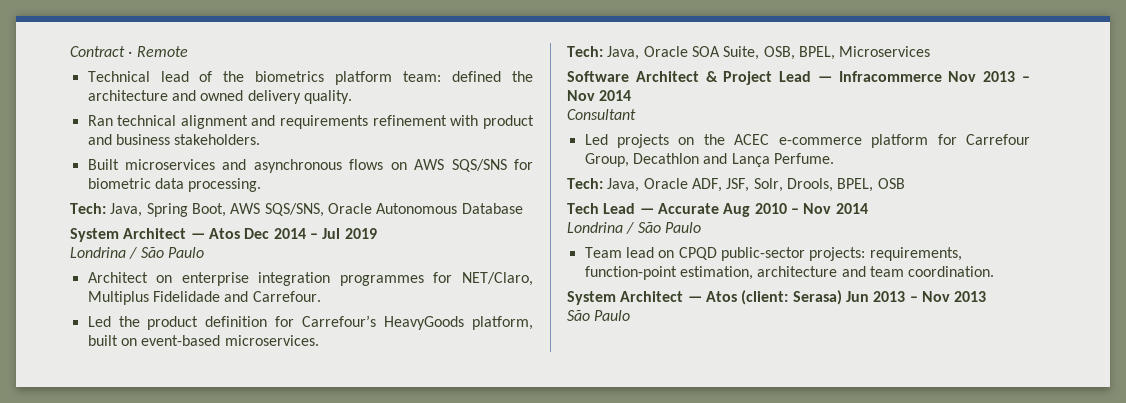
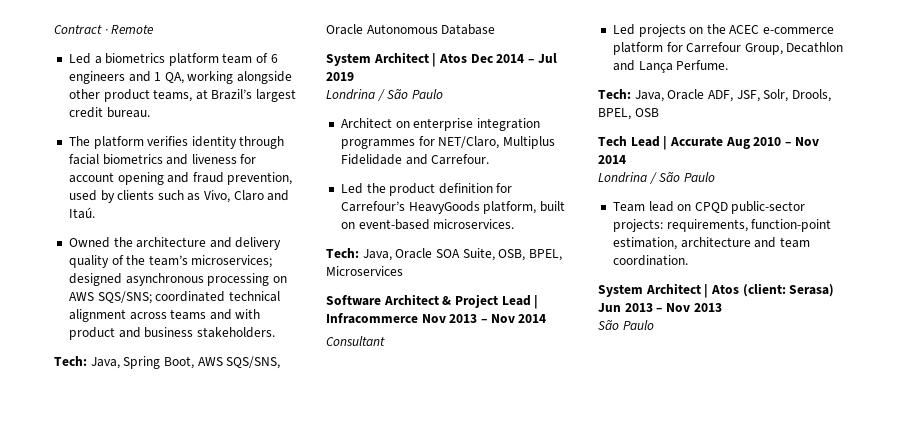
- Technical lead of the biometrics platform team: defined the architecture and owned delivery quality.
- Ran technical alignment and requirements refinement with product and business stakeholders.
+ Led a biometrics platform team of 6 engineers and 1 QA, working alongside other product teams, at Brazil’s largest credit bureau.
+ The platform verifies identity through facial biometrics and liveness for account opening and fraud prevention, used by clients such as Vivo, Claro and Itaú.
+ Owned the architecture and delivery quality of the team’s microservices; designed asynchronous processing on AWS SQS/SNS; coordinated technical alignment across teams and with product and business stakeholders.
- Built microservices and asynchronous flows on AWS SQS/SNS for biometric data processing.
- System Architect — Atos Dec 2014 – Jul 2019
+ System Architect | Atos Dec 2014 – Jul 2019
- Software Architect & Project Lead — Infracommerce Nov 2013 – Nov 2014
+ Software Architect & Project Lead | Infracommerce Nov 2013 – Nov 2014
- Tech Lead — Accurate Aug 2010 – Nov 2014
+ Tech Lead | Accurate Aug 2010 – Nov 2014
- System Architect — Atos (client: Serasa) Jun 2013 – Nov 2013
+ System Architect | Atos (client: Serasa) Jun 2013 – Nov 2013

